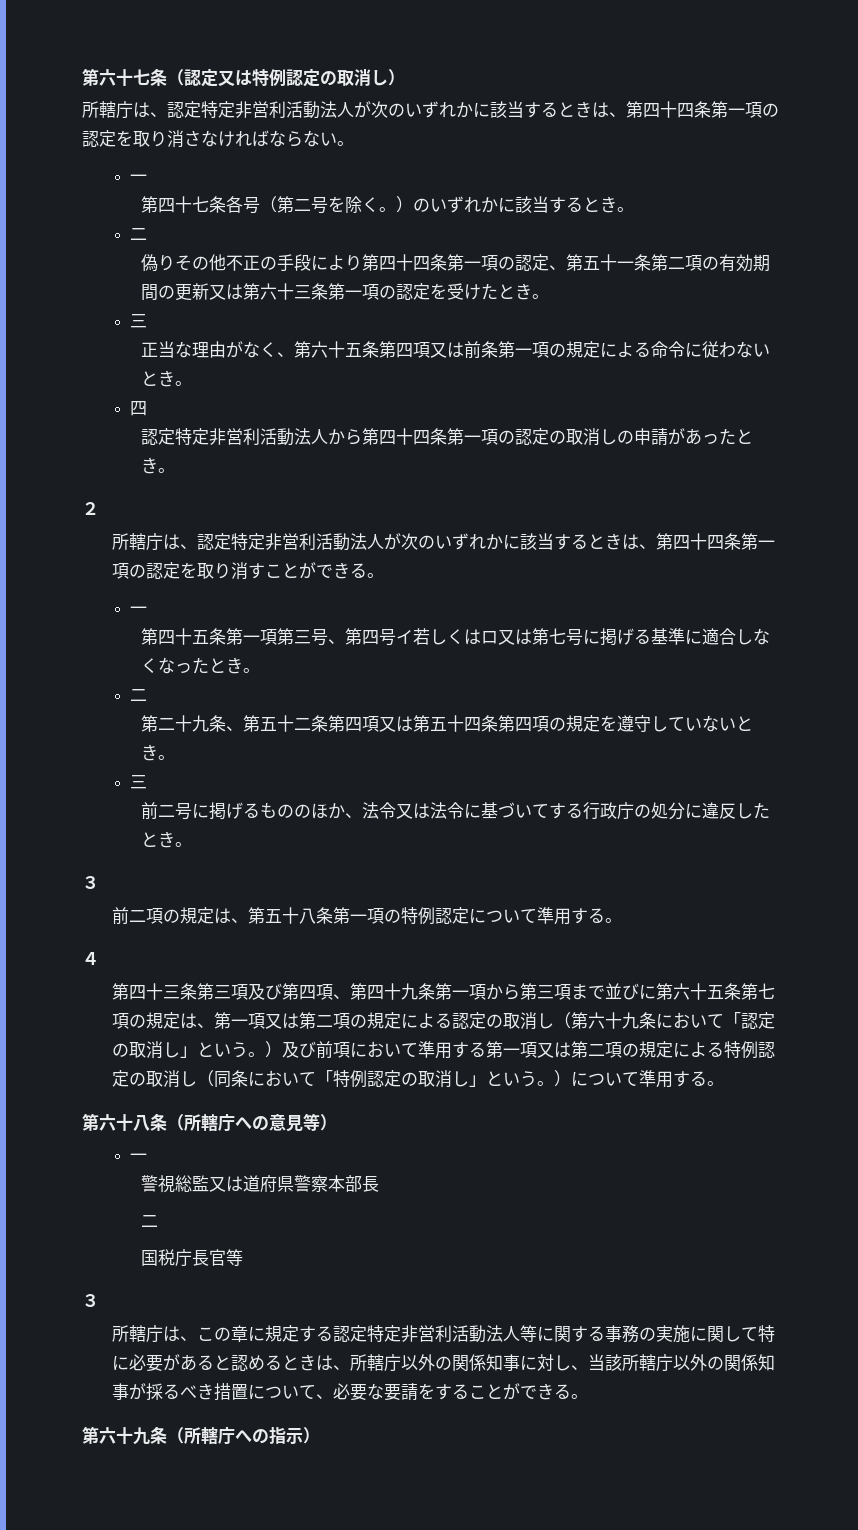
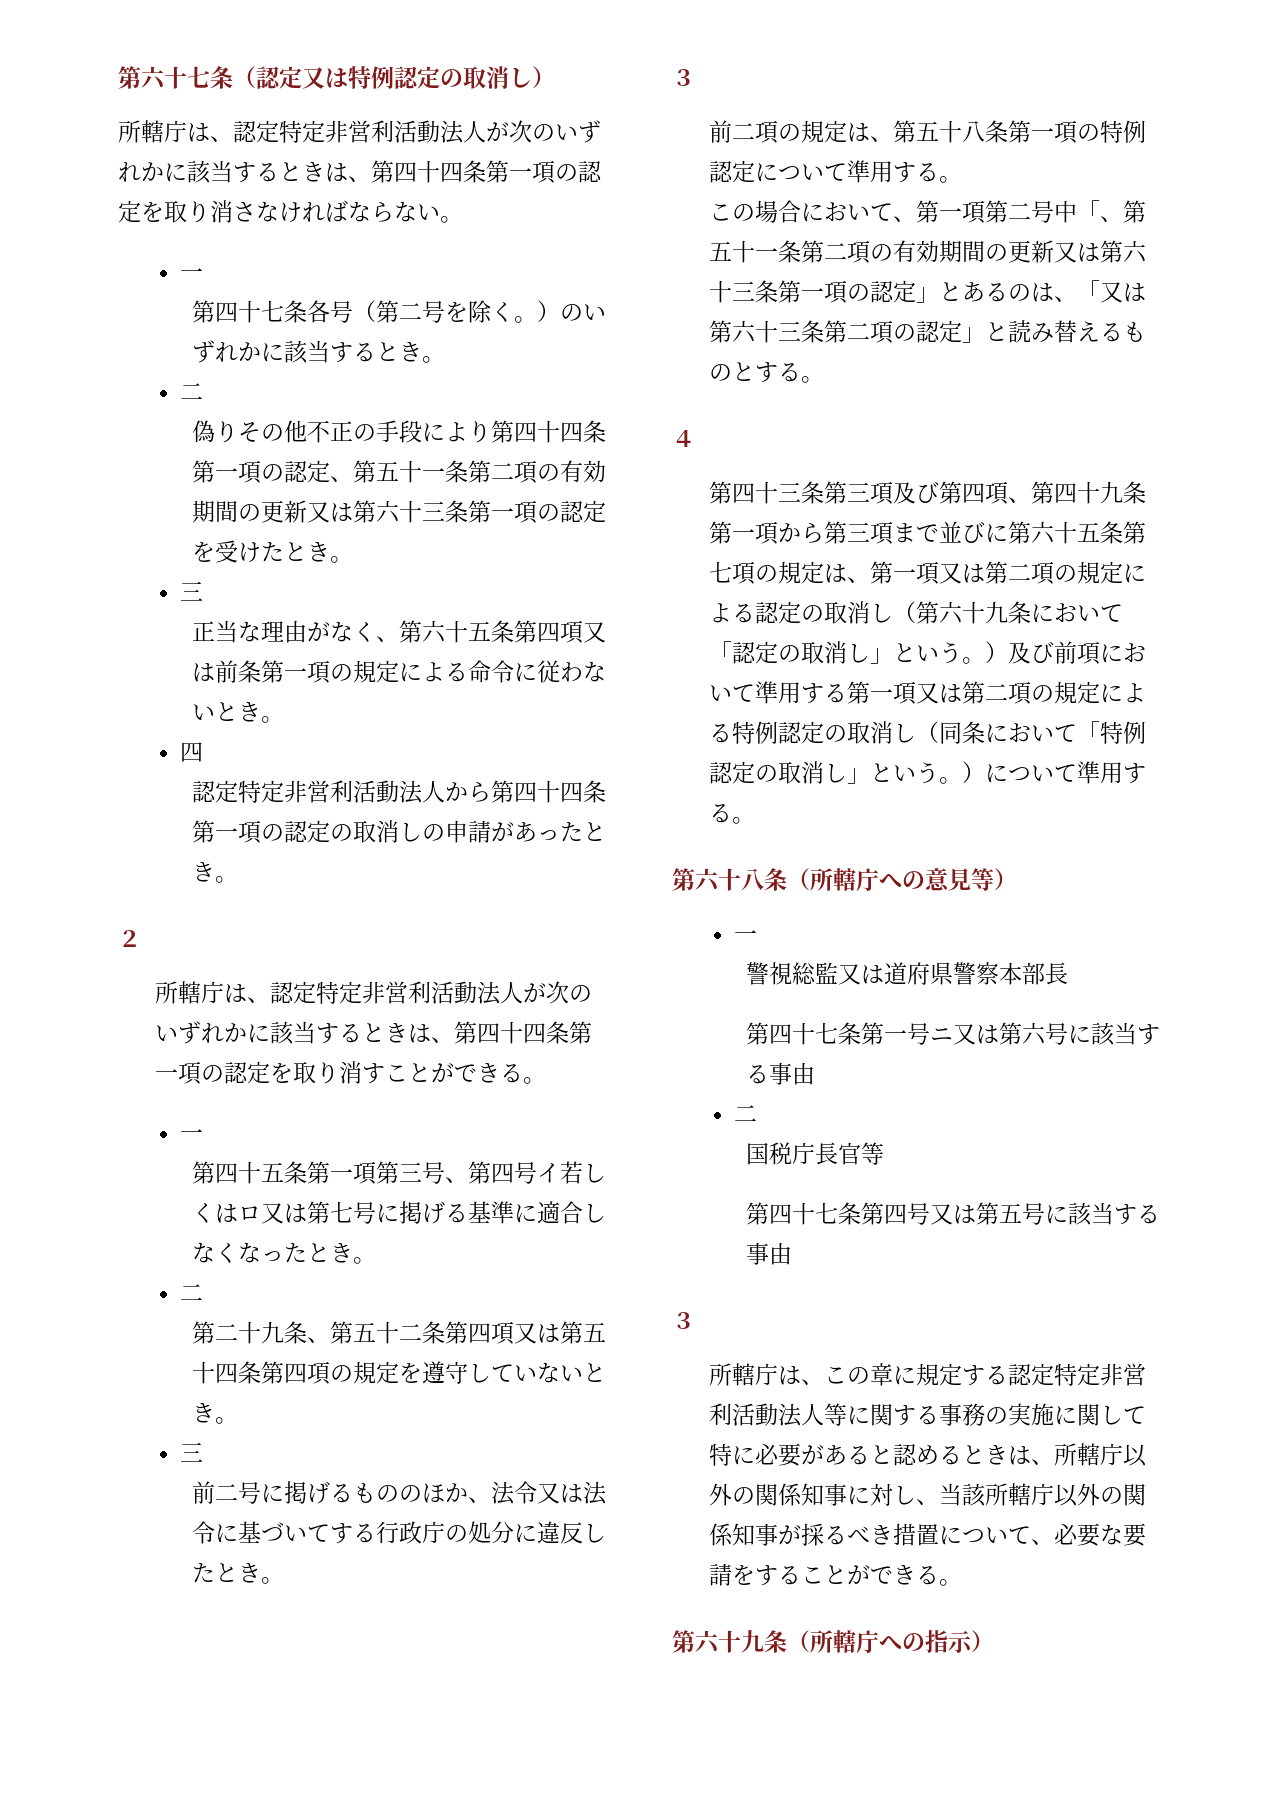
+ この場合において、第一項第二号中「、第五十一条第二項の有効期間の更新又は第六十三条第一項の認定」とあるのは、「又は第六十三条第二項の認定」と読み替えるものとする。
  警視総監又は道府県警察本部長
+ 第四十七条第一号ニ又は第六号に該当する事由
  二
  国税庁長官等
+ 第四十七条第四号又は第五号に該当する事由

